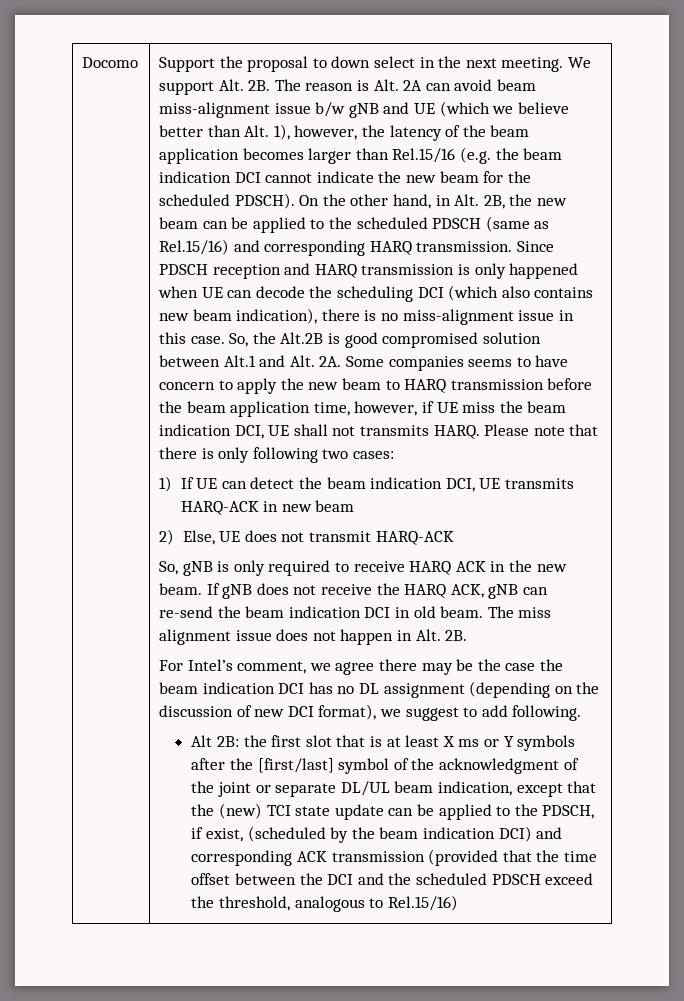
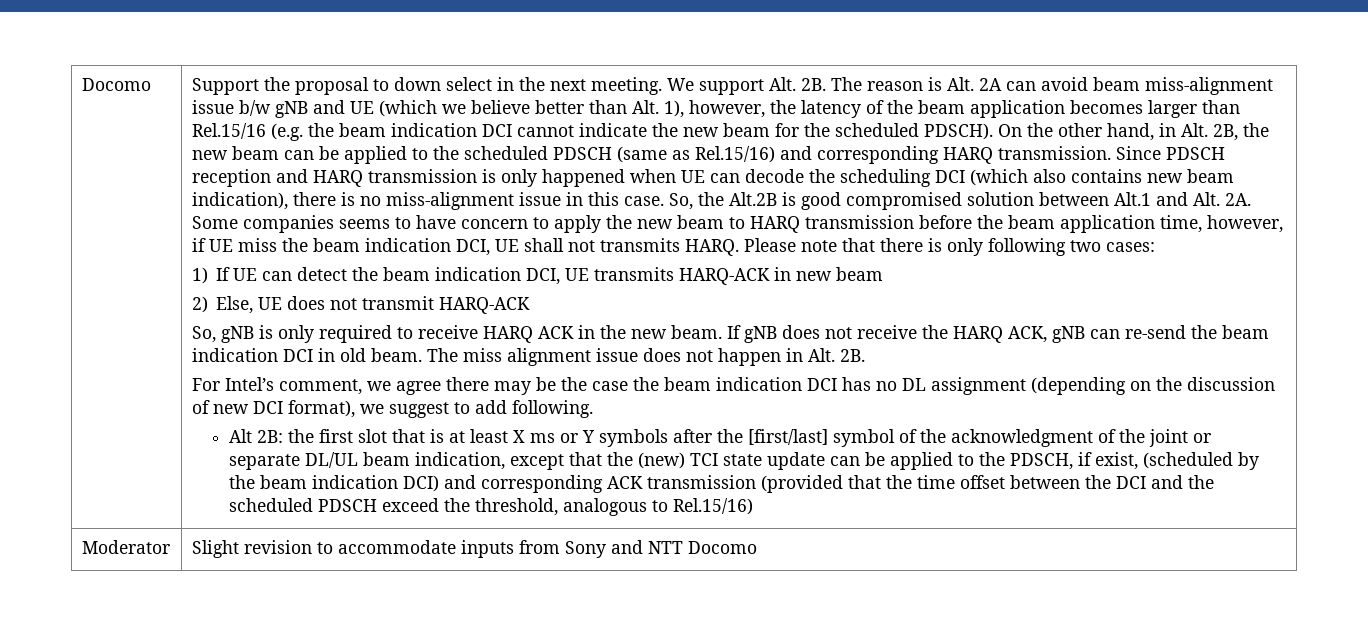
+ Moderator | Slight revision to accommodate inputs from Sony and NTT Docomo

